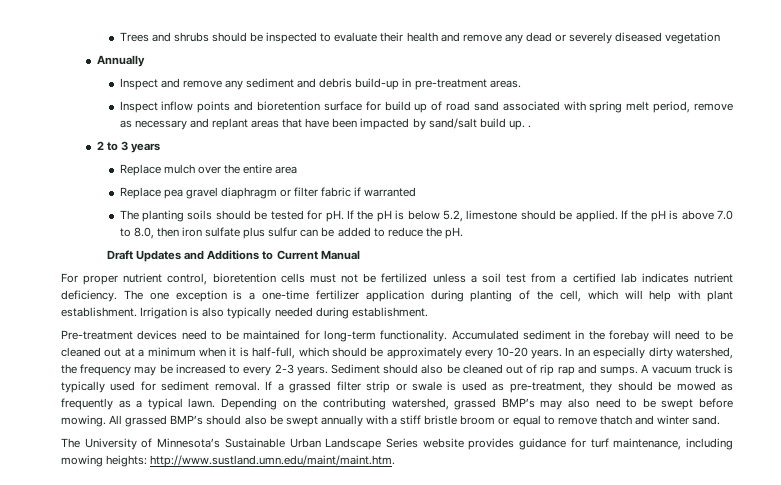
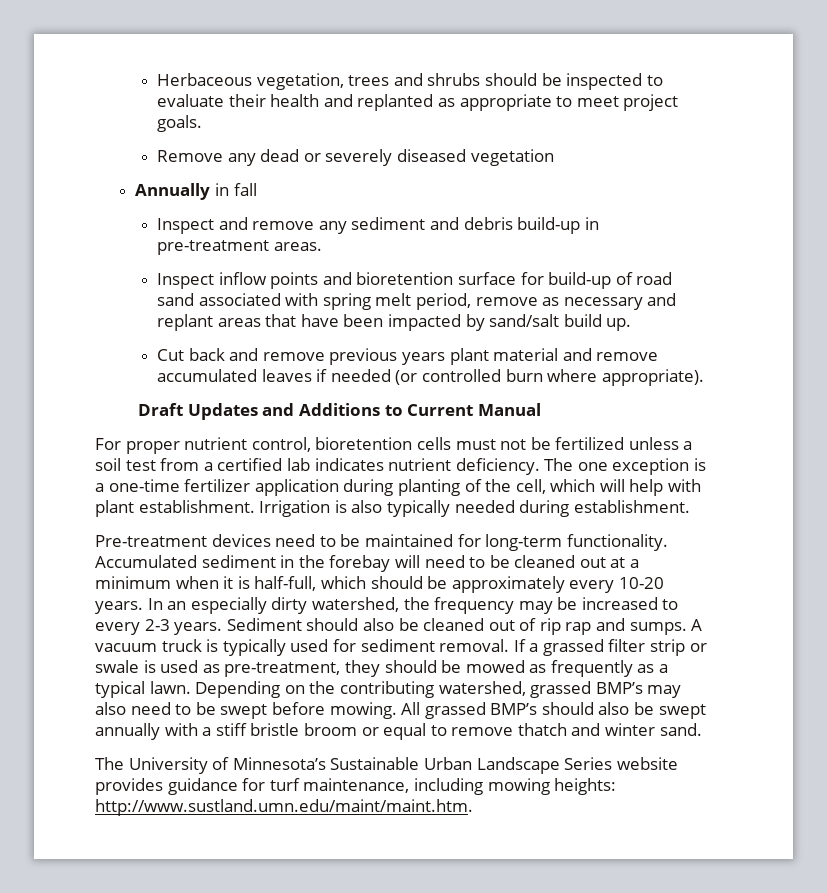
- Trees and shrubs should be inspected to evaluate their health and remove any dead or severely diseased vegetation
+ Herbaceous vegetation, trees and shrubs should be inspected to evaluate their health and replanted as appropriate to meet project goals.
+ Remove any dead or severely diseased vegetation
- Annually
+ Annually in fall
- Inspect inflow points and bioretention surface for build up of road sand associated with spring melt period, remove as necessary and replant areas that have been impacted by sand/salt build up. .
- 2 to 3 years
- Replace mulch over the entire area
- Replace pea gravel diaphragm or filter fabric if warranted
- The planting soils should be tested for pH. If the pH is below 5.2, limestone should be applied. If the pH is above 7.0 to 8.0, then iron sulfate plus sulfur can be added to reduce the pH.
+ Inspect inflow points and bioretention surface for build-up of road sand associated with spring melt period, remove as necessary and replant areas that have been impacted by sand/salt build up.
+ Cut back and remove previous years plant material and remove accumulated leaves if needed (or controlled burn where appropriate).

